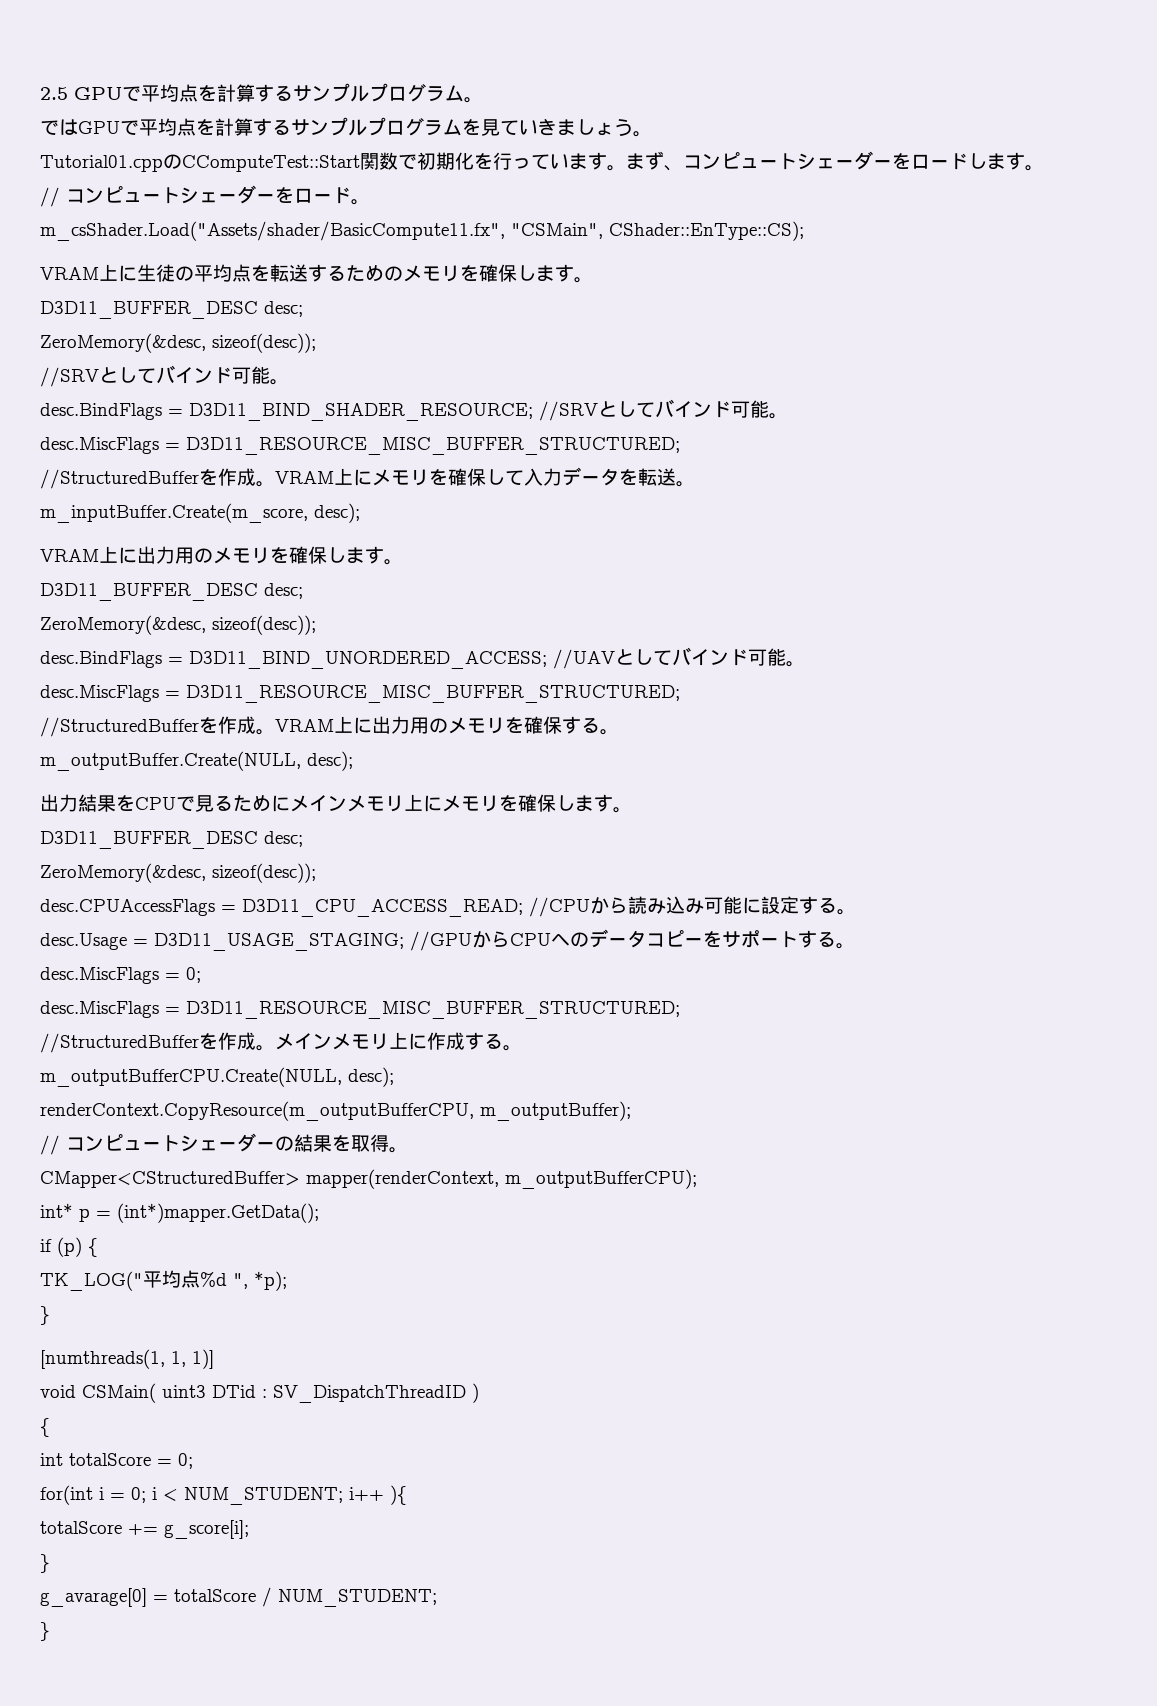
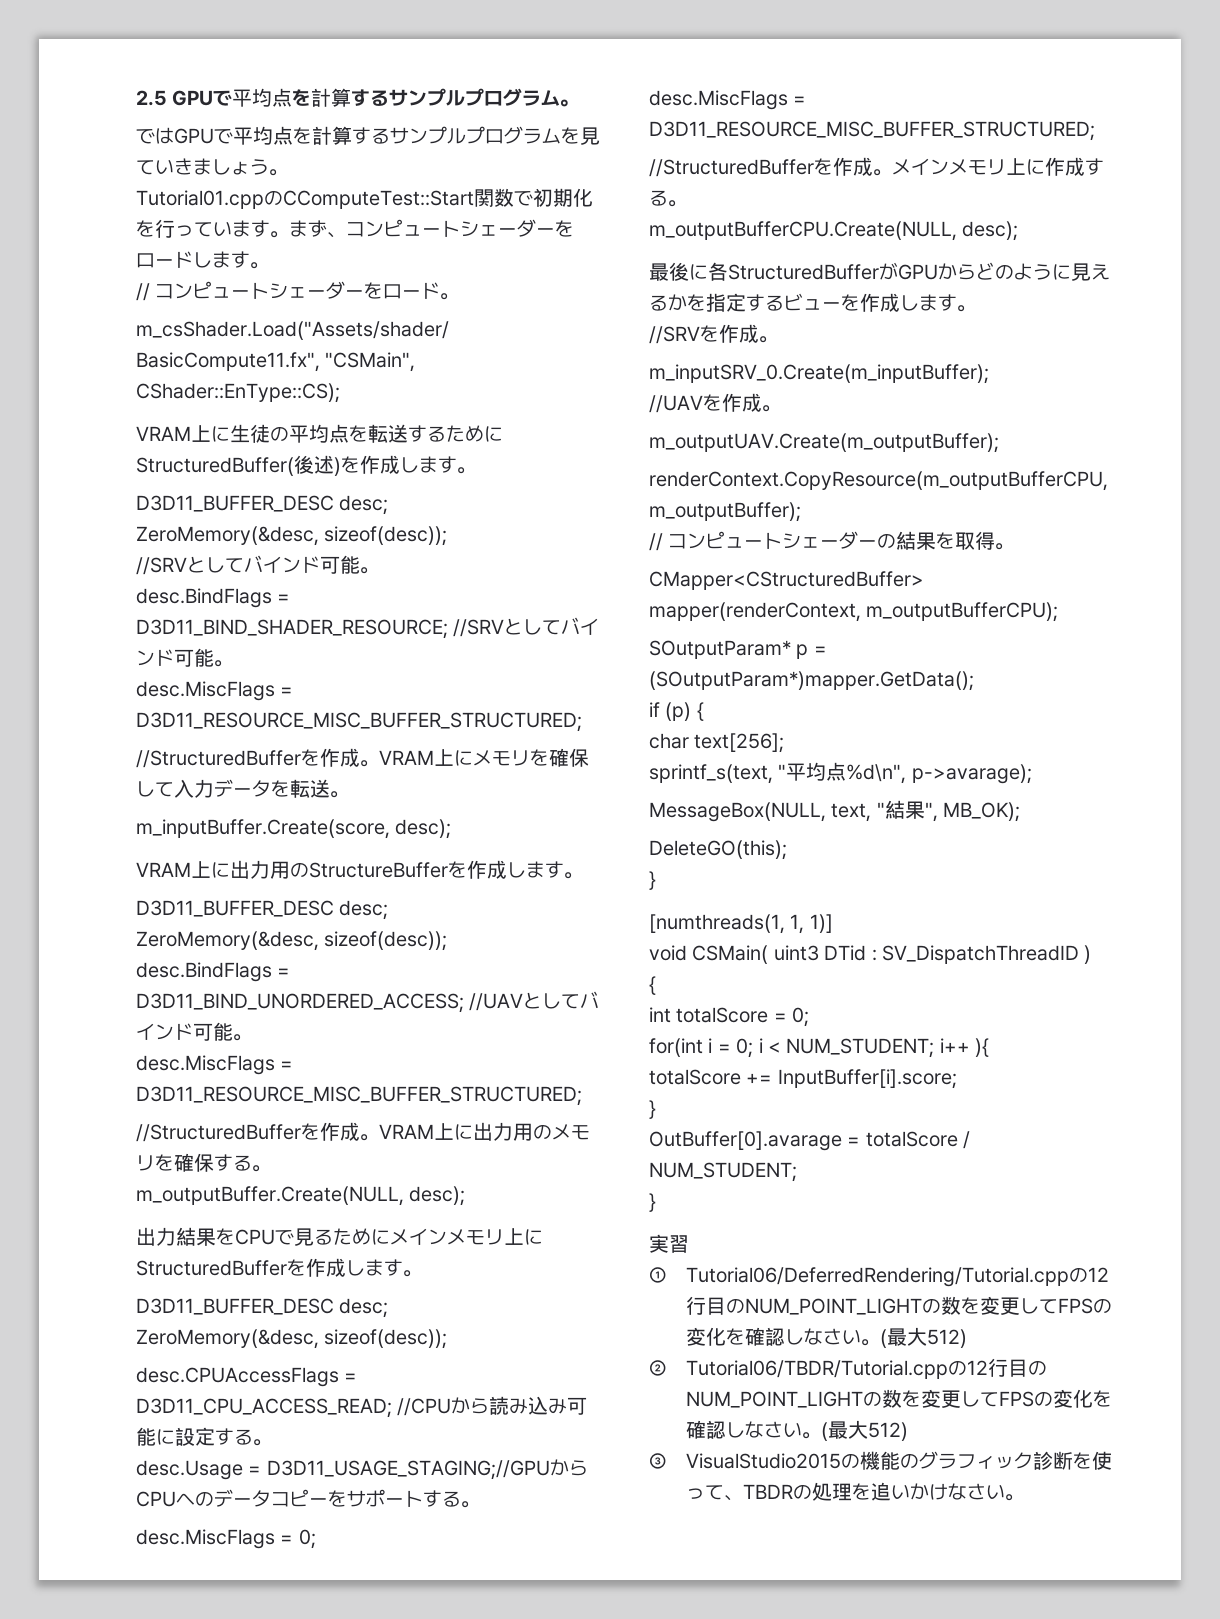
- VRAM上に生徒の平均点を転送するためのメモリを確保します。
+ VRAM上に生徒の平均点を転送するためにStructuredBuffer(後述)を作成します。
- m_inputBuffer.Create(m_score, desc);
+ m_inputBuffer.Create(score, desc);
- VRAM上に出力用のメモリを確保します。
+ VRAM上に出力用のStructureBufferを作成します。
- 出力結果をCPUで見るためにメインメモリ上にメモリを確保します。
+ 出力結果をCPUで見るためにメインメモリ上にStructuredBufferを作成します。
- desc.Usage = D3D11_USAGE_STAGING; //GPUからCPUへのデータコピーをサポートする。
+ desc.Usage = D3D11_USAGE_STAGING;//GPUからCPUへのデータコピーをサポートする。
+ 最後に各StructuredBufferがGPUからどのように見えるかを指定するビューを作成します。
+ //SRVを作成。
+ m_inputSRV_0.Create(m_inputBuffer);
+ //UAVを作成。
+ m_outputUAV.Create(m_outputBuffer);
- int* p = (int*)mapper.GetData();
+ SOutputParam* p = (SOutputParam*)mapper.GetData();
- TK_LOG("平均点%d ", *p);
+ char text[256];
+ sprintf_s(text, "平均点%d\n", p->avarage);
+ MessageBox(NULL, text, "結果", MB_OK);
+ DeleteGO(this);
- totalScore += g_score[i];
+ totalScore += InputBuffer[i].score;
  }
- g_avarage[0] = totalScore / NUM_STUDENT;
+ OutBuffer[0].avarage = totalScore / NUM_STUDENT;
+ 実習
+ ① Tutorial06/DeferredRendering/Tutorial.cppの12行目のNUM_POINT_LIGHTの数を変更してFPSの変化を確認しなさい。(最大512)
+ ② Tutorial06/TBDR/Tutorial.cppの12行目のNUM_POINT_LIGHTの数を変更してFPSの変化を確認しなさい。(最大512)
+ ③ VisualStudio2015の機能のグラフィック診断を使って、TBDRの処理を追いかけなさい。

